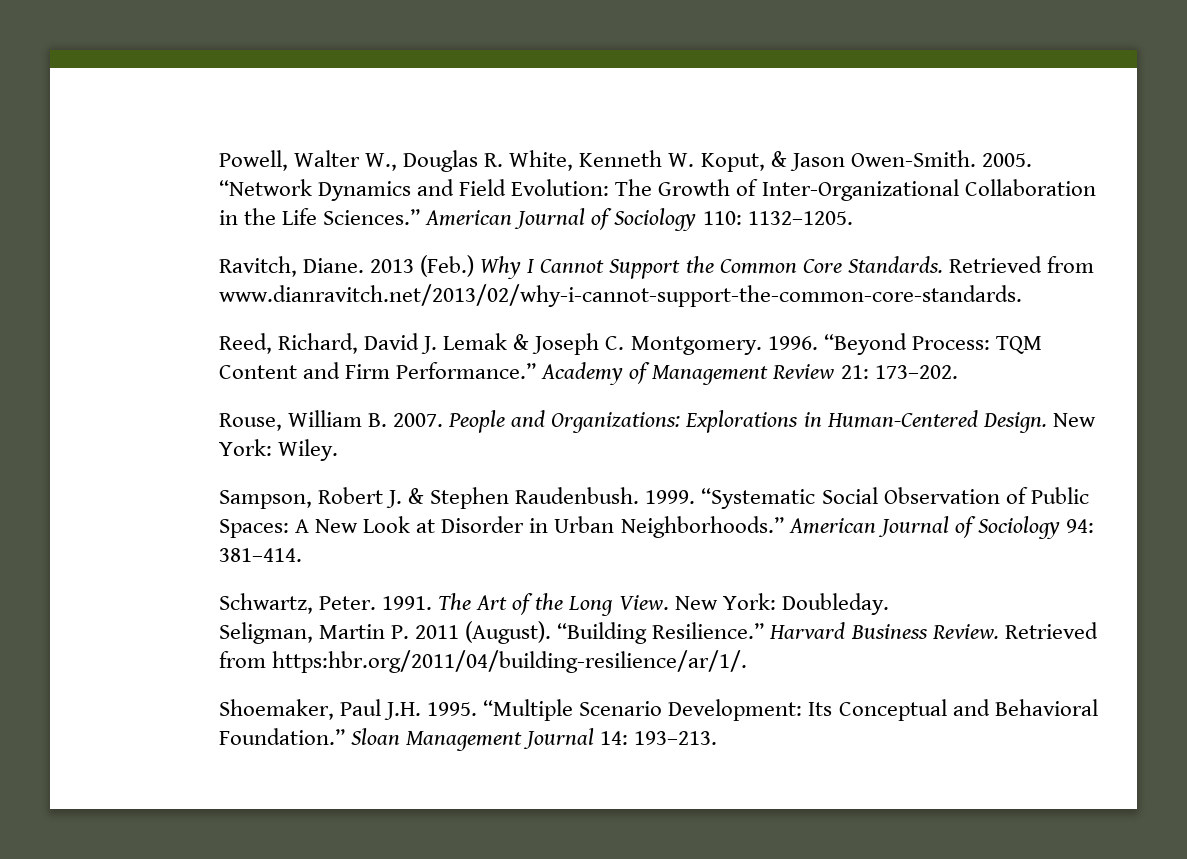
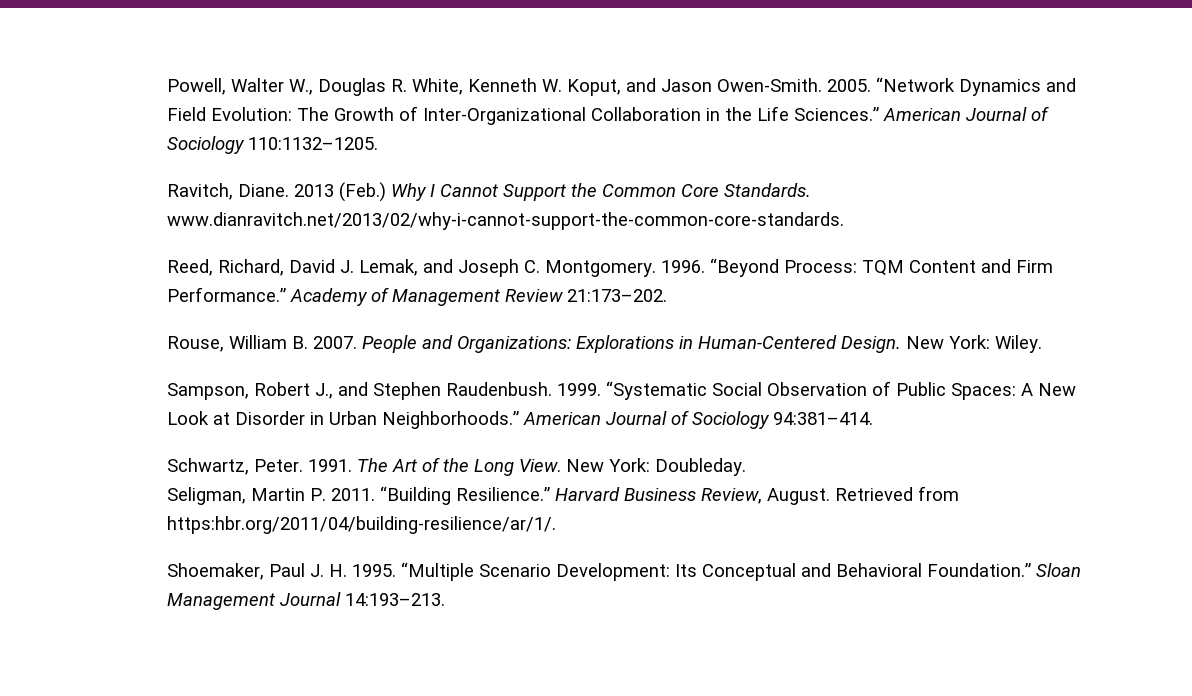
- Powell, Walter W., Douglas R. White, Kenneth W. Koput, & Jason Owen-Smith.
+ Powell, Walter W., Douglas R. White, Kenneth W. Koput, and Jason Owen-Smith.
- American Journal of Sociology 110: 1132–1205.
+ American Journal of Sociology 110:1132–1205.
- 2013 (Feb.) Why I Cannot Support the Common Core Standards. Retrieved from www.dianravitch.net/2013/02/why-i-cannot-support-the-common-core-standards.
+ 2013 (Feb.) Why I Cannot Support the Common Core Standards. www.dianravitch.net/2013/02/why-i-cannot-support-the-common-core-standards.
- Reed, Richard, David J. Lemak & Joseph C. Montgomery.
+ Reed, Richard, David J. Lemak, and Joseph C. Montgomery.
- Academy of Management Review 21: 173–202.
+ Academy of Management Review 21:173–202.
- Sampson, Robert J. & Stephen Raudenbush.
+ Sampson, Robert J., and Stephen Raudenbush.
- American Journal of Sociology 94: 381–414.
+ American Journal of Sociology 94:381–414.
- Seligman, Martin P. 2011 (August).
+ Seligman, Martin P. 2011.
- Harvard Business Review.
+ Harvard Business Review, August.
- Shoemaker, Paul J.H. 1995.
+ Shoemaker, Paul J. H. 1995.
- Sloan Management Journal 14: 193–213.
+ Sloan Management Journal 14:193–213.

